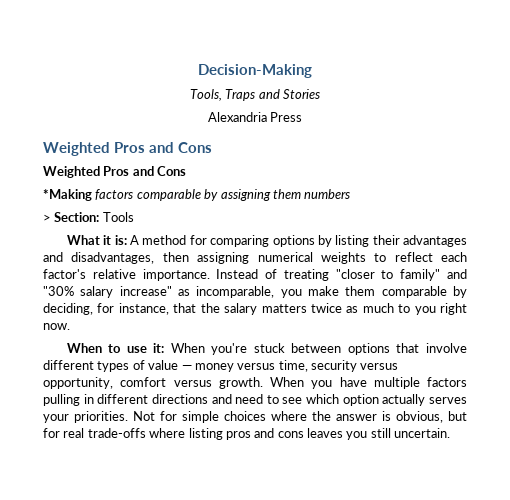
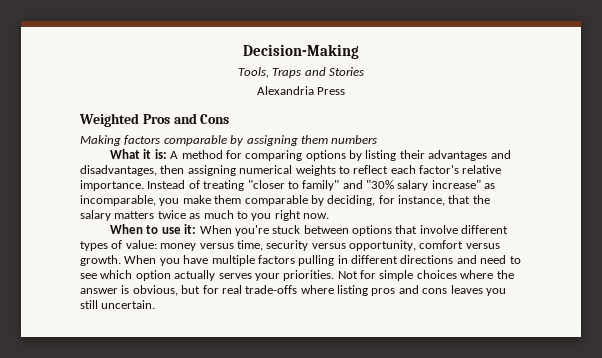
  Alexandria Press
  Weighted Pros and Cons
- Weighted Pros and Cons
- *Making factors comparable by assigning them numbers
+ Making factors comparable by assigning them numbers
- > Section: Tools
- When to use it: When you're stuck between options that involve different types of value — money versus time, security versus opportunity, comfort versus growth.
+ When to use it: When you're stuck between options that involve different types of value: money versus time, security versus opportunity, comfort versus growth.

